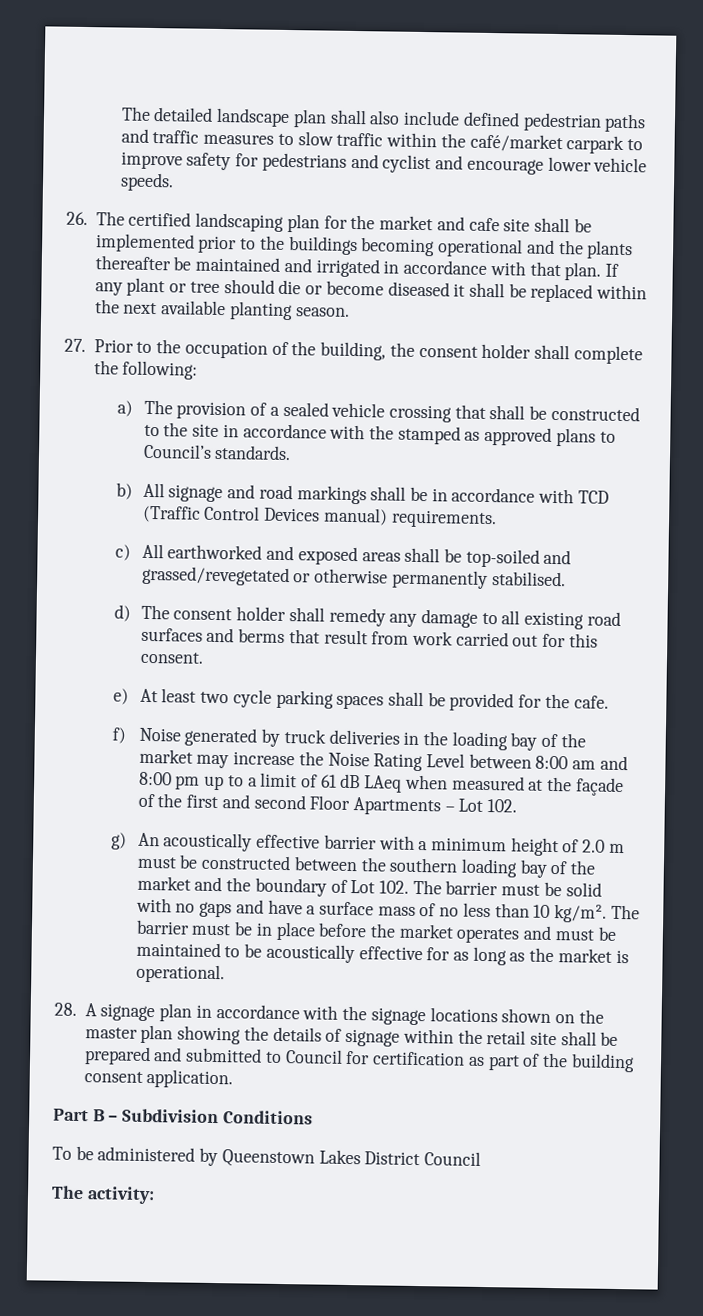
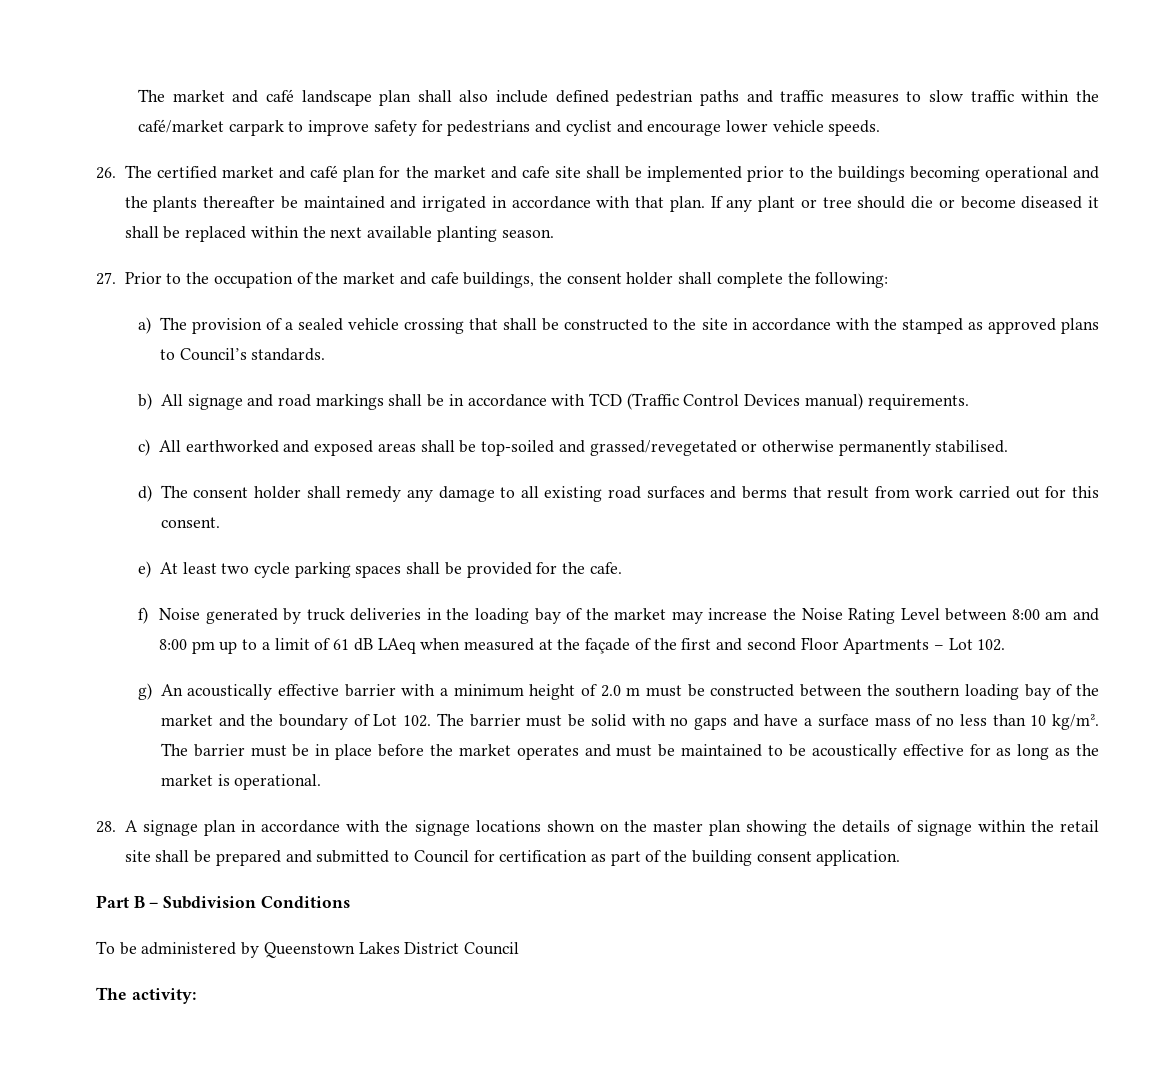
- The detailed landscape plan shall also include defined pedestrian paths and traffic measures to slow traffic within the café/market carpark to improve safety for pedestrians and cyclist and encourage lower vehicle speeds.
+ The market and café landscape plan shall also include defined pedestrian paths and traffic measures to slow traffic within the café/market carpark to improve safety for pedestrians and cyclist and encourage lower vehicle speeds.
- 26. The certified landscaping plan for the market and cafe site shall be implemented prior to the buildings becoming operational and the plants thereafter be maintained and irrigated in accordance with that plan.
+ 26. The certified market and café plan for the market and cafe site shall be implemented prior to the buildings becoming operational and the plants thereafter be maintained and irrigated in accordance with that plan.
- 27. Prior to the occupation of the building, the consent holder shall complete the following:
+ 27. Prior to the occupation of the market and cafe buildings, the consent holder shall complete the following:

